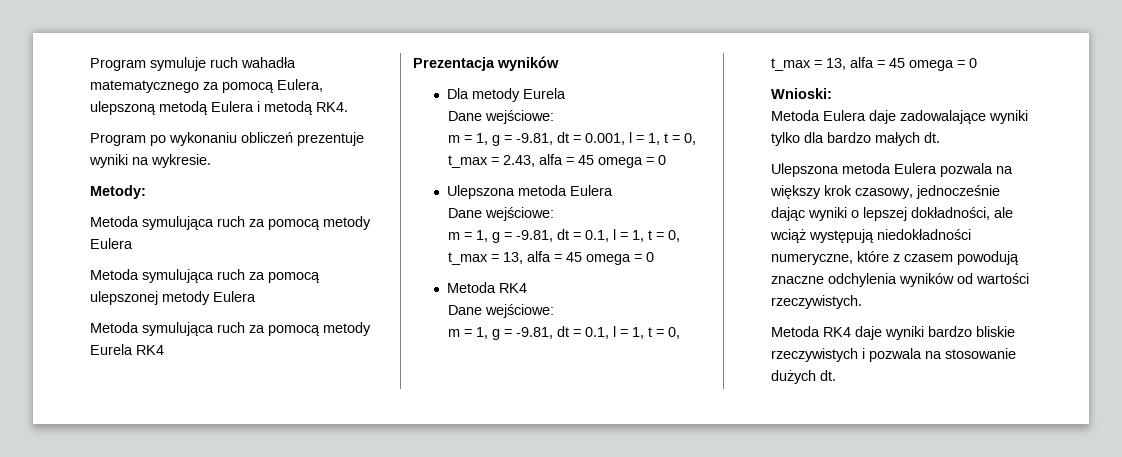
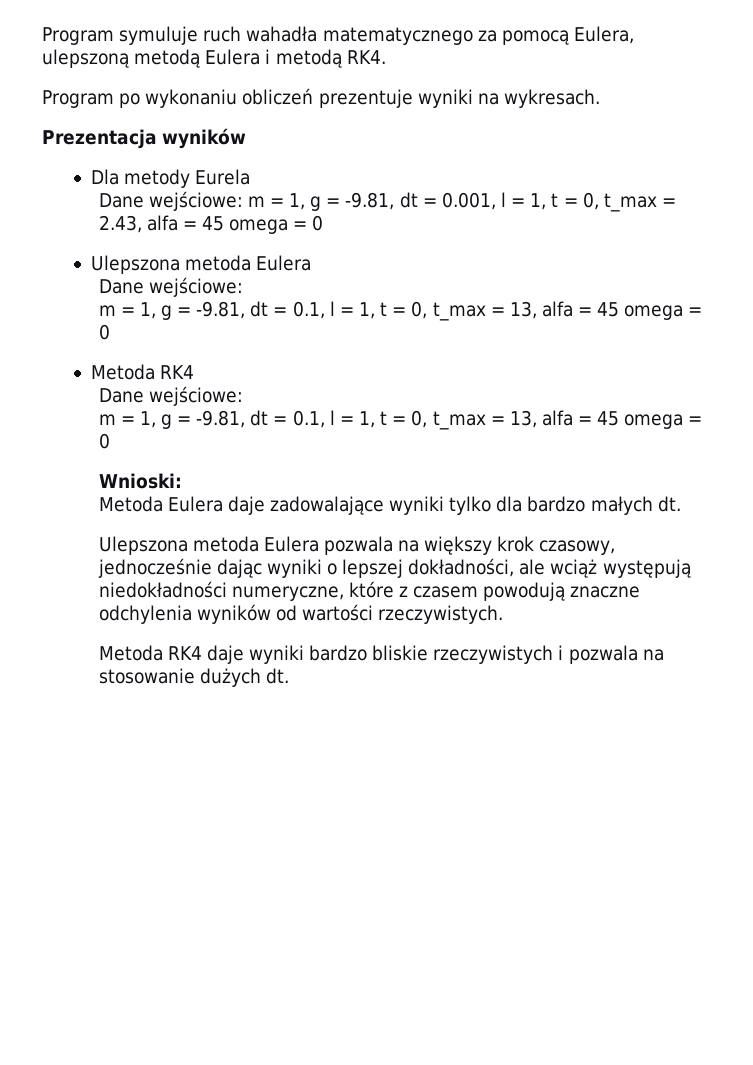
- Program po wykonaniu obliczeń prezentuje wyniki na wykresie.
- Metody:
- Metoda symulująca ruch za pomocą metody Eulera
- Metoda symulująca ruch za pomocą ulepszonej metody Eulera
- Metoda symulująca ruch za pomocą metody Eurela RK4
+ Program po wykonaniu obliczeń prezentuje wyniki na wykresach.
  Dla metody Eurela
- Dane wejściowe:
- m = 1, g = -9.81, dt = 0.001, l = 1, t = 0, t_max = 2.43, alfa = 45 omega = 0
+ Dane wejściowe: m = 1, g = -9.81, dt = 0.001, l = 1, t = 0, t_max = 2.43, alfa = 45 omega = 0

